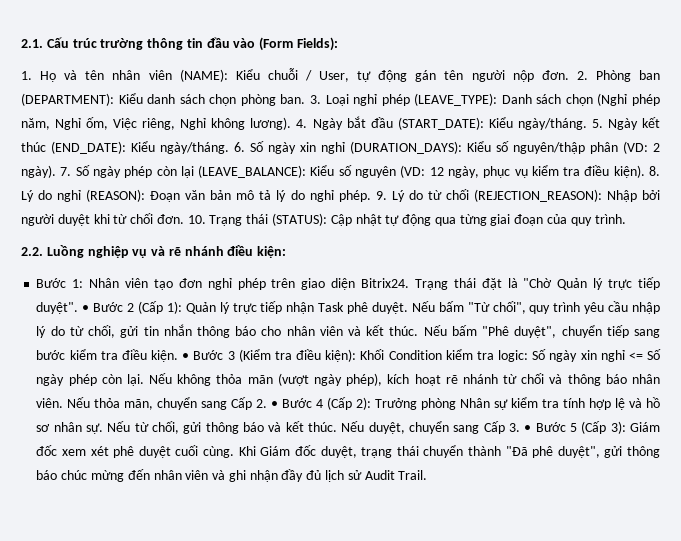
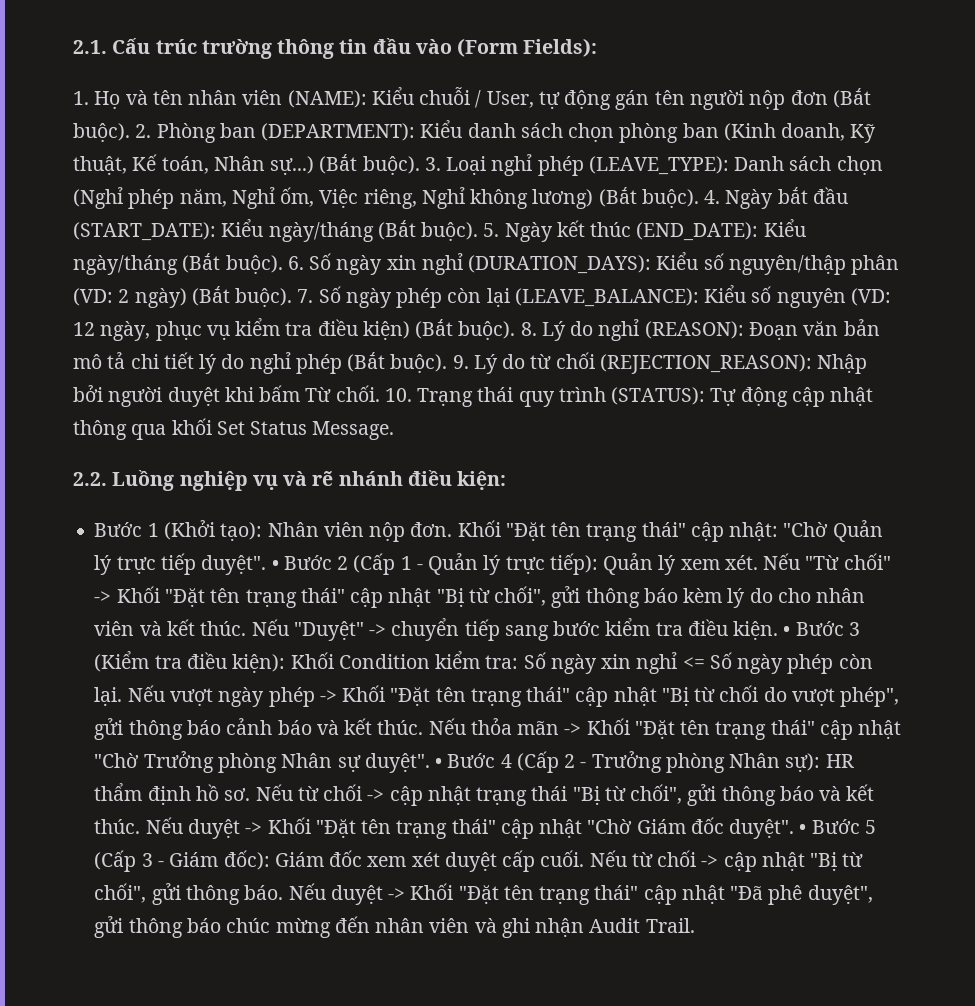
- 1. Họ và tên nhân viên (NAME): Kiểu chuỗi / User, tự động gán tên người nộp đơn.
+ 1. Họ và tên nhân viên (NAME): Kiểu chuỗi / User, tự động gán tên người nộp đơn (Bắt buộc).
- 2. Phòng ban (DEPARTMENT): Kiểu danh sách chọn phòng ban.
+ 2. Phòng ban (DEPARTMENT): Kiểu danh sách chọn phòng ban (Kinh doanh, Kỹ thuật, Kế toán, Nhân sự...) (Bắt buộc).
- 3. Loại nghỉ phép (LEAVE_TYPE): Danh sách chọn (Nghỉ phép năm, Nghỉ ốm, Việc riêng, Nghỉ không lương).
+ 3. Loại nghỉ phép (LEAVE_TYPE): Danh sách chọn (Nghỉ phép năm, Nghỉ ốm, Việc riêng, Nghỉ không lương) (Bắt buộc).
- 4. Ngày bắt đầu (START_DATE): Kiểu ngày/tháng.
+ 4. Ngày bắt đầu (START_DATE): Kiểu ngày/tháng (Bắt buộc).
- 5. Ngày kết thúc (END_DATE): Kiểu ngày/tháng.
+ 5. Ngày kết thúc (END_DATE): Kiểu ngày/tháng (Bắt buộc).
- 6. Số ngày xin nghỉ (DURATION_DAYS): Kiểu số nguyên/thập phân (VD: 2 ngày).
+ 6. Số ngày xin nghỉ (DURATION_DAYS): Kiểu số nguyên/thập phân (VD: 2 ngày) (Bắt buộc).
- 7. Số ngày phép còn lại (LEAVE_BALANCE): Kiểu số nguyên (VD: 12 ngày, phục vụ kiểm tra điều kiện).
+ 7. Số ngày phép còn lại (LEAVE_BALANCE): Kiểu số nguyên (VD: 12 ngày, phục vụ kiểm tra điều kiện) (Bắt buộc).
- 8. Lý do nghỉ (REASON): Đoạn văn bản mô tả lý do nghỉ phép.
+ 8. Lý do nghỉ (REASON): Đoạn văn bản mô tả chi tiết lý do nghỉ phép (Bắt buộc).
- 9. Lý do từ chối (REJECTION_REASON): Nhập bởi người duyệt khi từ chối đơn. 10. Trạng thái (STATUS): Cập nhật tự động qua từng giai đoạn của quy trình.
+ 9. Lý do từ chối (REJECTION_REASON): Nhập bởi người duyệt khi bấm Từ chối. 10. Trạng thái quy trình (STATUS): Tự động cập nhật thông qua khối Set Status Message.
- Bước 1: Nhân viên tạo đơn nghỉ phép trên giao diện Bitrix24. Trạng thái đặt là "Chờ Quản lý trực tiếp duyệt".
+ Bước 1 (Khởi tạo): Nhân viên nộp đơn. Khối "Đặt tên trạng thái" cập nhật: "Chờ Quản lý trực tiếp duyệt".
- • Bước 2 (Cấp 1): Quản lý trực tiếp nhận Task phê duyệt. Nếu bấm "Từ chối", quy trình yêu cầu nhập lý do từ chối, gửi tin nhắn thông báo cho nhân viên và kết thúc.
+ • Bước 2 (Cấp 1 - Quản lý trực tiếp): Quản lý xem xét. Nếu "Từ chối" -> Khối "Đặt tên trạng thái" cập nhật "Bị từ chối", gửi thông báo kèm lý do cho nhân viên và kết thúc.
- Nếu bấm "Phê duyệt", chuyển tiếp sang bước kiểm tra điều kiện.
+ Nếu "Duyệt" -> chuyển tiếp sang bước kiểm tra điều kiện.
- • Bước 3 (Kiểm tra điều kiện): Khối Condition kiểm tra logic: Số ngày xin nghỉ <= Số ngày phép còn lại.
+ • Bước 3 (Kiểm tra điều kiện): Khối Condition kiểm tra: Số ngày xin nghỉ <= Số ngày phép còn lại.
- Nếu không thỏa mãn (vượt ngày phép), kích hoạt rẽ nhánh từ chối và thông báo nhân viên. Nếu thỏa mãn, chuyển sang Cấp 2. • Bước 4 (Cấp 2): Trưởng phòng Nhân sự kiểm tra tính hợp lệ và hồ sơ nhân sự. Nếu từ chối, gửi thông báo và kết thúc.
+ Nếu vượt ngày phép -> Khối "Đặt tên trạng thái" cập nhật "Bị từ chối do vượt phép", gửi thông báo cảnh báo và kết thúc. Nếu thỏa mãn -> Khối "Đặt tên trạng thái" cập nhật "Chờ Trưởng phòng Nhân sự duyệt". • Bước 4 (Cấp 2 - Trưởng phòng Nhân sự): HR thẩm định hồ sơ. Nếu từ chối -> cập nhật trạng thái "Bị từ chối", gửi thông báo và kết thúc.
- Nếu duyệt, chuyển sang Cấp 3. • Bước 5 (Cấp 3): Giám đốc xem xét phê duyệt cuối cùng. Khi Giám đốc duyệt, trạng thái chuyển thành "Đã phê duyệt", gửi thông báo chúc mừng đến nhân viên và ghi nhận đầy đủ lịch sử Audit Trail.
+ Nếu duyệt -> Khối "Đặt tên trạng thái" cập nhật "Chờ Giám đốc duyệt". • Bước 5 (Cấp 3 - Giám đốc): Giám đốc xem xét duyệt cấp cuối. Nếu từ chối -> cập nhật "Bị từ chối", gửi thông báo. Nếu duyệt -> Khối "Đặt tên trạng thái" cập nhật "Đã phê duyệt", gửi thông báo chúc mừng đến nhân viên và ghi nhận Audit Trail.

